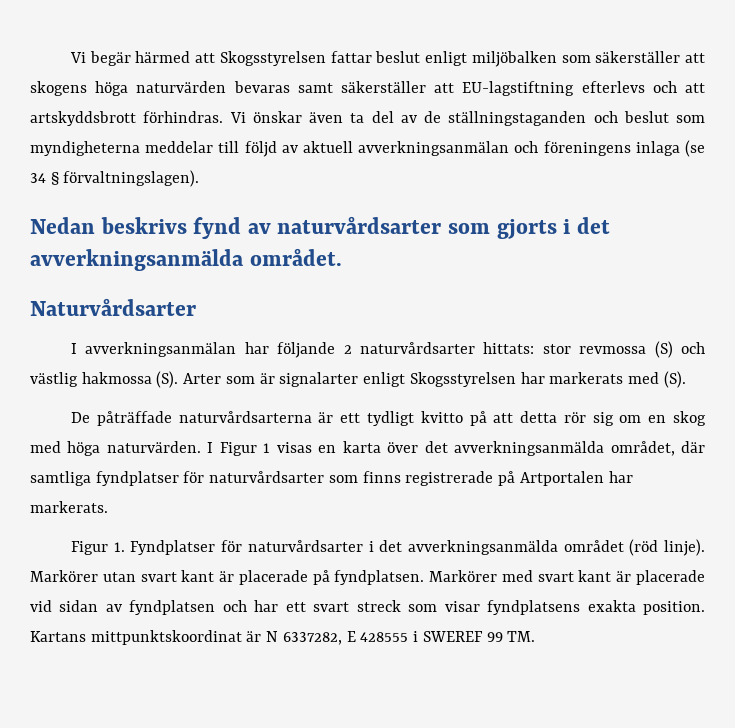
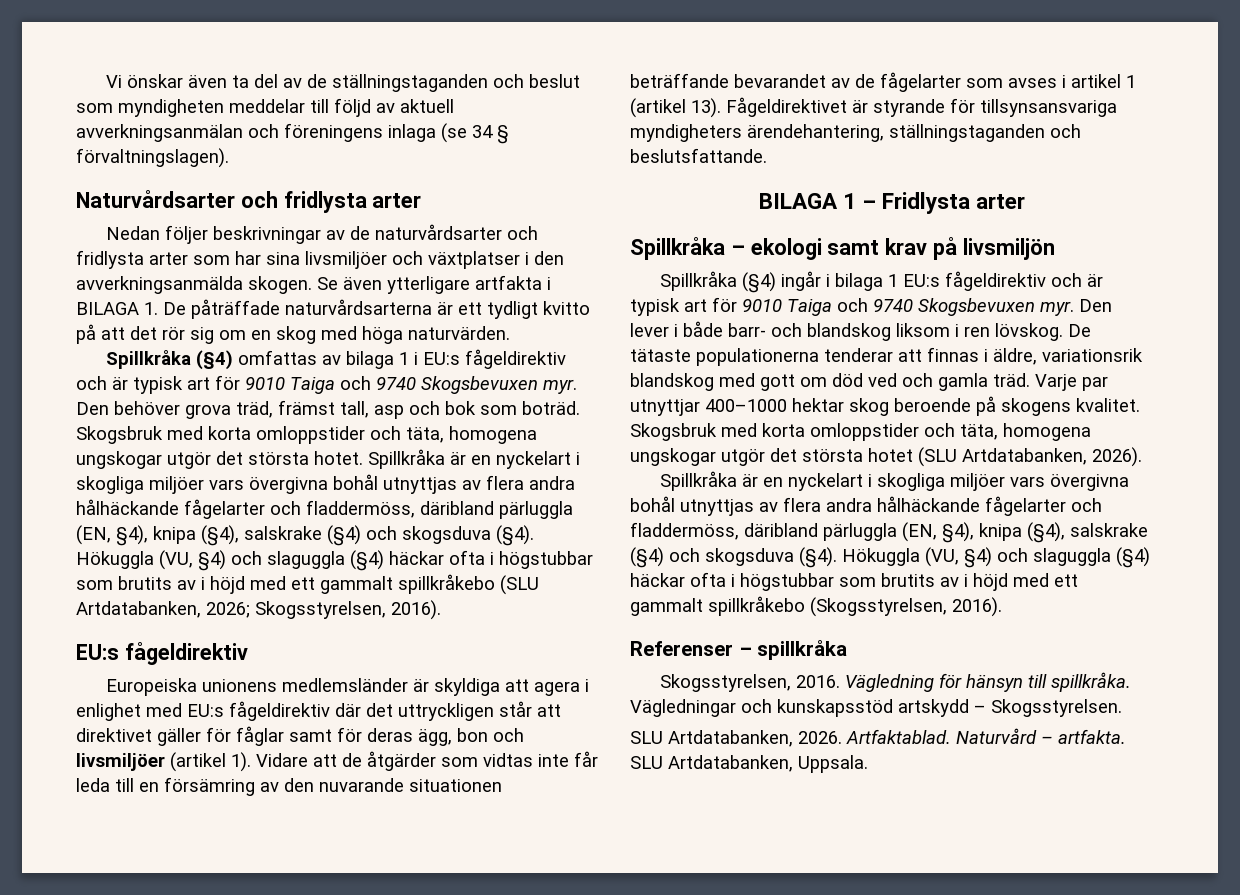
- Vi begär härmed att Skogsstyrelsen fattar beslut enligt miljöbalken som säkerställer att skogens höga naturvärden bevaras samt säkerställer att EU-lagstiftning efterlevs och att artskyddsbrott förhindras. Vi önskar även ta del av de ställningstaganden och beslut som myndigheterna meddelar till följd av aktuell avverkningsanmälan och föreningens inlaga (se 34 § förvaltningslagen).
+ Vi önskar även ta del av de ställningstaganden och beslut som myndigheten meddelar till följd av aktuell avverkningsanmälan och föreningens inlaga (se 34 § förvaltningslagen).
- Nedan beskrivs fynd av naturvårdsarter som gjorts i det avverkningsanmälda området.
- Naturvårdsarter
- I avverkningsanmälan har följande 2 naturvårdsarter hittats: stor revmossa (S) och västlig hakmossa (S). Arter som är signalarter enligt Skogsstyrelsen har markerats med (S).
- De påträffade naturvårdsarterna är ett tydligt kvitto på att detta rör sig om en skog med höga naturvärden. I Figur 1 visas en karta över det avverkningsanmälda området, där samtliga fyndplatser för naturvårdsarter som finns registrerade på Artportalen har markerats.
- Figur 1. Fyndplatser för naturvårdsarter i det avverkningsanmälda området (röd linje). Markörer utan svart kant är placerade på fyndplatsen. Markörer med svart kant är placerade vid sidan av fyndplatsen och har ett svart streck som visar fyndplatsens exakta position. Kartans mittpunktskoordinat är N 6337282, E 428555 i SWEREF 99 TM.
+ Naturvårdsarter och fridlysta arter
+ Nedan följer beskrivningar av de naturvårdsarter och fridlysta arter som har sina livsmiljöer och växtplatser i den avverkningsanmälda skogen. Se även ytterligare artfakta i BILAGA 1. De påträffade naturvårdsarterna är ett tydligt kvitto på att det rör sig om en skog med höga naturvärden.
+ Spillkråka (§4) omfattas av bilaga 1 i EU:s fågeldirektiv och är typisk art för 9010 Taiga och 9740 Skogsbevuxen myr. Den behöver grova träd, främst tall, asp och bok som boträd. Skogsbruk med korta omloppstider och täta, homogena ungskogar utgör det största hotet. Spillkråka är en nyckelart i skogliga miljöer vars övergivna bohål utnyttjas av flera andra hålhäckande fågelarter och fladdermöss, däribland pärluggla (EN, §4), knipa (§4), salskrake (§4) och skogsduva (§4). Hökuggla (VU, §4) och slaguggla (§4) häckar ofta i högstubbar som brutits av i höjd med ett gammalt spillkråkebo (SLU Artdatabanken, 2026; Skogsstyrelsen, 2016).
+ EU:s fågeldirektiv
+ Europeiska unionens medlemsländer är skyldiga att agera i enlighet med EU:s fågeldirektiv där det uttryckligen står att direktivet gäller för fåglar samt för deras ägg, bon och livsmiljöer (artikel 1). Vidare att de åtgärder som vidtas inte får leda till en försämring av den nuvarande situationen beträffande bevarandet av de fågelarter som avses i artikel 1 (artikel 13). Fågeldirektivet är styrande för tillsynsansvariga myndigheters ärendehantering, ställningstaganden och beslutsfattande.
+ BILAGA 1 – Fridlysta arter
+ Spillkråka – ekologi samt krav på livsmiljön
+ Spillkråka (§4) ingår i bilaga 1 EU:s fågeldirektiv och är typisk art för 9010 Taiga och 9740 Skogsbevuxen myr. Den lever i både barr- och blandskog liksom i ren lövskog. De tätaste populationerna tenderar att finnas i äldre, variationsrik blandskog med gott om död ved och gamla träd. Varje par utnyttjar 400–1000 hektar skog beroende på skogens kvalitet. Skogsbruk med korta omloppstider och täta, homogena ungskogar utgör det största hotet (SLU Artdatabanken, 2026).
+ Spillkråka är en nyckelart i skogliga miljöer vars övergivna bohål utnyttjas av flera andra hålhäckande fågelarter och fladdermöss, däribland pärluggla (EN, §4), knipa (§4), salskrake (§4) och skogsduva (§4). Hökuggla (VU, §4) och slaguggla (§4) häckar ofta i högstubbar som brutits av i höjd med ett gammalt spillkråkebo (Skogsstyrelsen, 2016).
+ Referenser – spillkråka
+ Skogsstyrelsen, 2016. Vägledning för hänsyn till spillkråka. Vägledningar och kunskapsstöd artskydd – Skogsstyrelsen.
+ SLU Artdatabanken, 2026. Artfaktablad. Naturvård – artfakta. SLU Artdatabanken, Uppsala.

